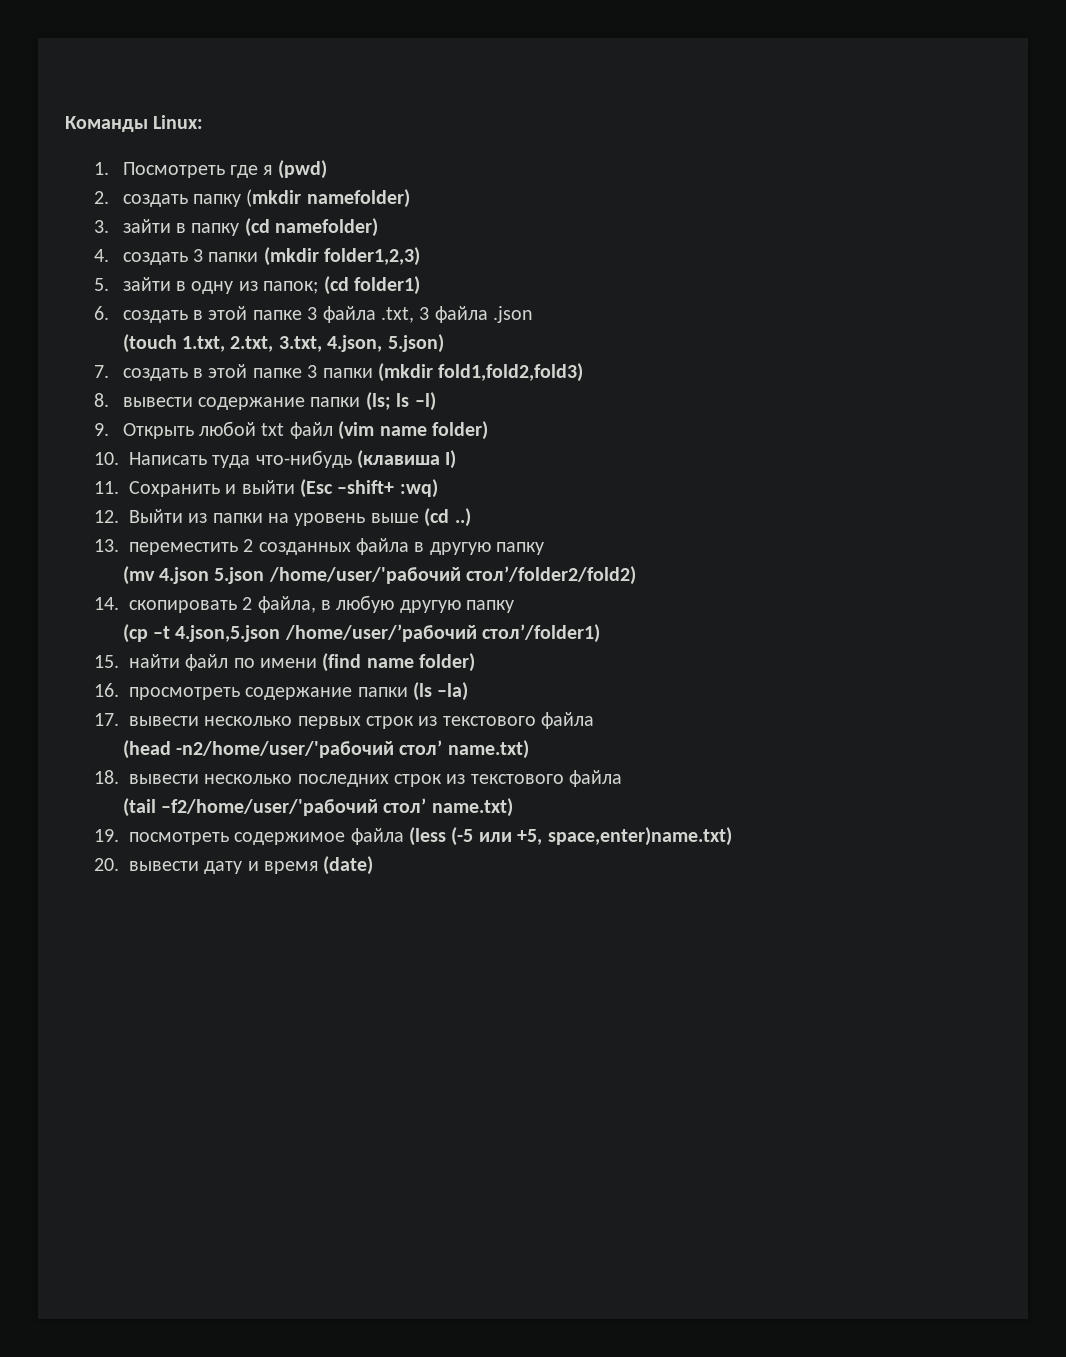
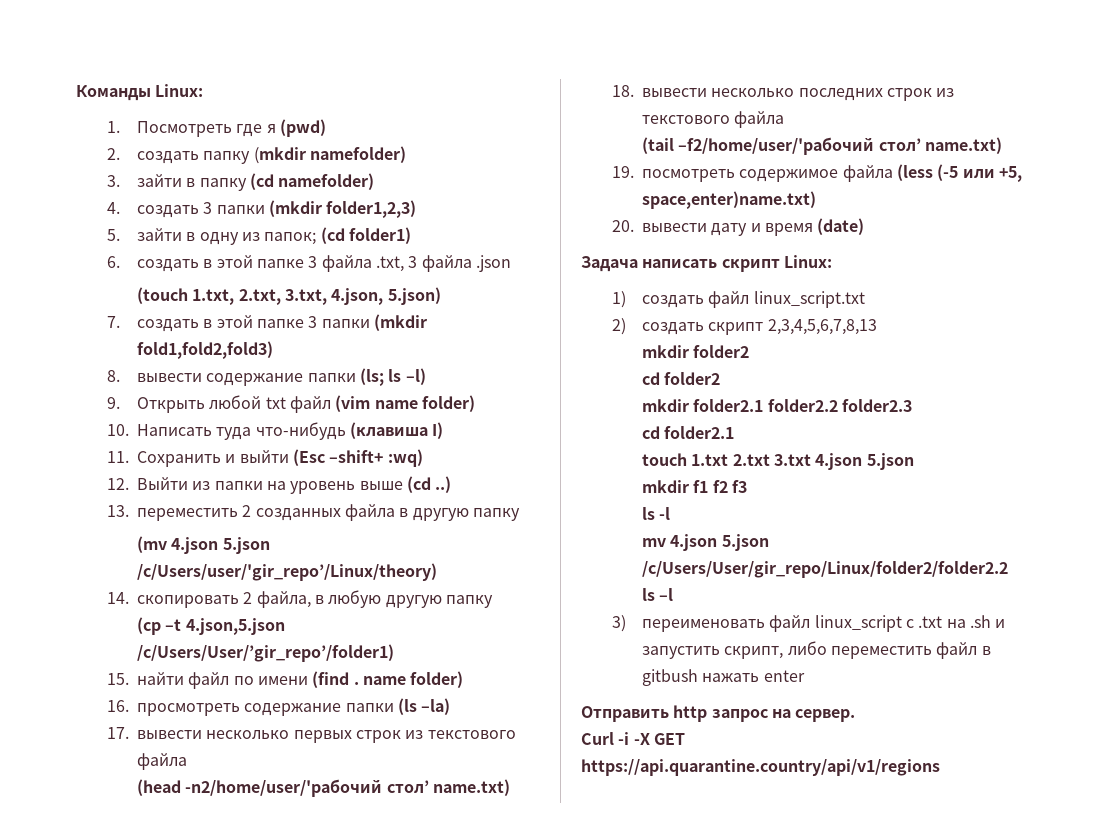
- (mv 4.json 5.json /home/user/'рабочий стол’/folder2/fold2)
+ (mv 4.json 5.json /c/Users/user/'gir_repo’/Linux/theory)
- (cp –t 4.json,5.json /home/user/’рабочий стол’/folder1)
+ (cp –t 4.json,5.json /c/Users/User/’gir_repo’/folder1)
- 15. найти файл по имени (find name folder)
+ 15. найти файл по имени (find . name folder)
+ Задача написать скрипт Linux:
+ 1) создать файл linux_script.txt
+ 2) создать скрипт 2,3,4,5,6,7,8,13
+ mkdir folder2
+ cd folder2
+ mkdir folder2.1 folder2.2 folder2.3
+ cd folder2.1
+ touch 1.txt 2.txt 3.txt 4.json 5.json
+ mkdir f1 f2 f3
+ ls -l
+ mv 4.json 5.json /c/Users/User/gir_repo/Linux/folder2/folder2.2
+ ls –l
+ 3) переименовать файл linux_script с .txt на .sh и запустить скрипт, либо переместить файл в gitbush нажать enter
+ Отправить http запрос на сервер.
+ Curl -i -X GET https://api.quarantine.country/api/v1/regions

